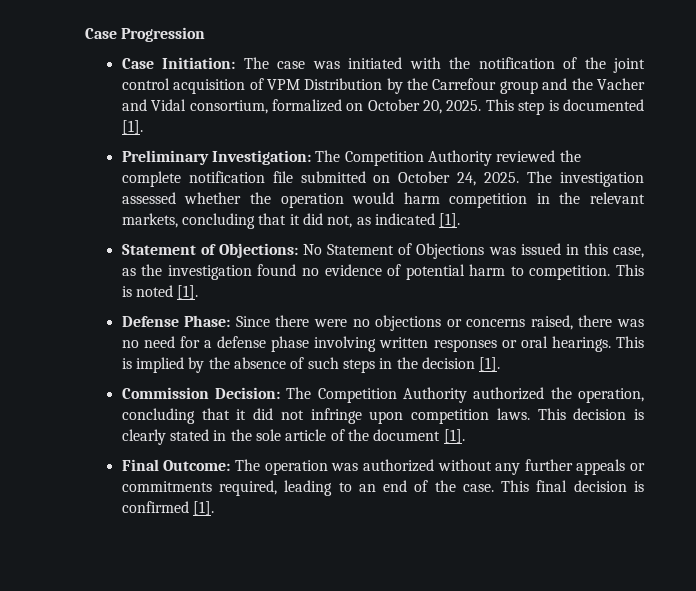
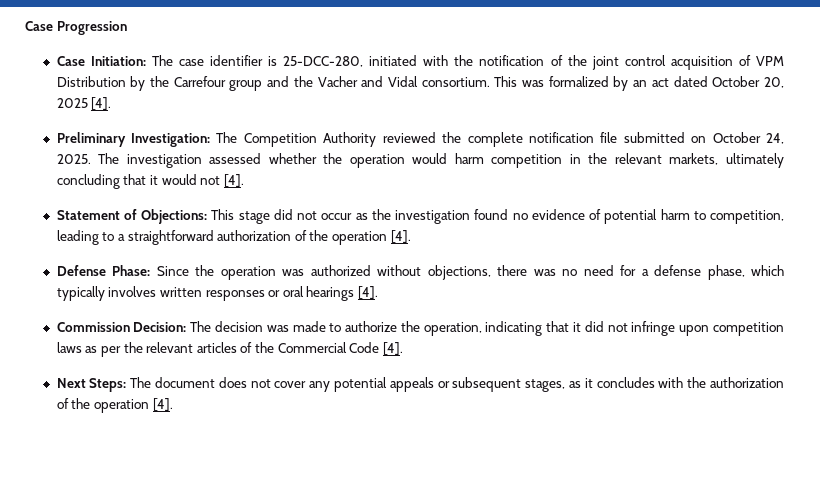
- Case Initiation: The case was initiated with the notification of the joint control acquisition of VPM Distribution by the Carrefour group and the Vacher and Vidal consortium, formalized on October 20, 2025. This step is documented [1].
+ Case Initiation: The case identifier is 25-DCC-280, initiated with the notification of the joint control acquisition of VPM Distribution by the Carrefour group and the Vacher and Vidal consortium. This was formalized by an act dated October 20, 2025 [4].
- The investigation assessed whether the operation would harm competition in the relevant markets, concluding that it did not, as indicated [1].
- Statement of Objections: No Statement of Objections was issued in this case, as the investigation found no evidence of potential harm to competition. This is noted [1].
- Defense Phase: Since there were no objections or concerns raised, there was no need for a defense phase involving written responses or oral hearings. This is implied by the absence of such steps in the decision [1].
- Commission Decision: The Competition Authority authorized the operation, concluding that it did not infringe upon competition laws. This decision is clearly stated in the sole article of the document [1].
- Final Outcome: The operation was authorized without any further appeals or commitments required, leading to an end of the case. This final decision is confirmed [1].
+ The investigation assessed whether the operation would harm competition in the relevant markets, ultimately concluding that it would not [4].
+ Statement of Objections: This stage did not occur as the investigation found no evidence of potential harm to competition, leading to a straightforward authorization of the operation [4].
+ Defense Phase: Since the operation was authorized without objections, there was no need for a defense phase, which typically involves written responses or oral hearings [4].
+ Commission Decision: The decision was made to authorize the operation, indicating that it did not infringe upon competition laws as per the relevant articles of the Commercial Code [4].
+ Next Steps: The document does not cover any potential appeals or subsequent stages, as it concludes with the authorization of the operation [4].

